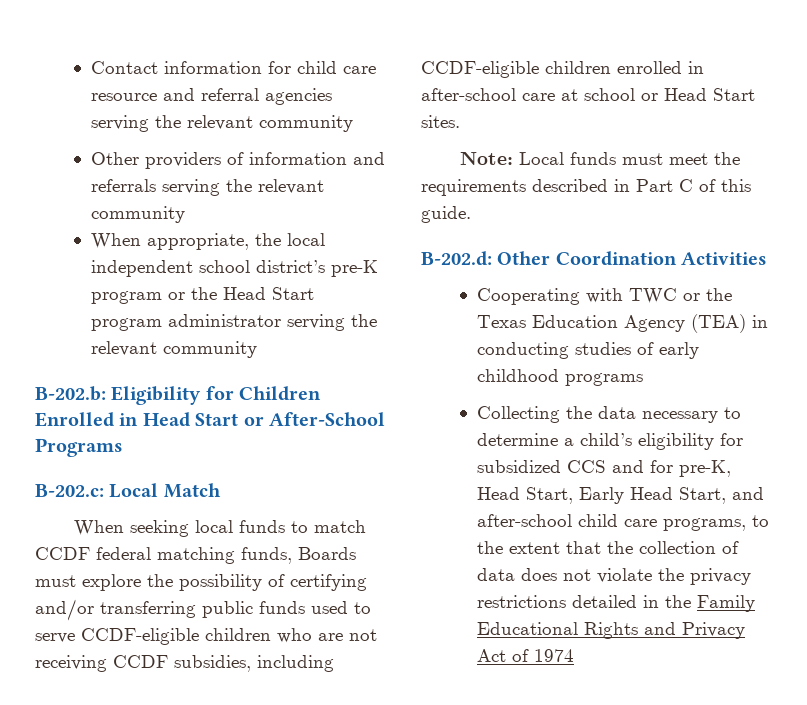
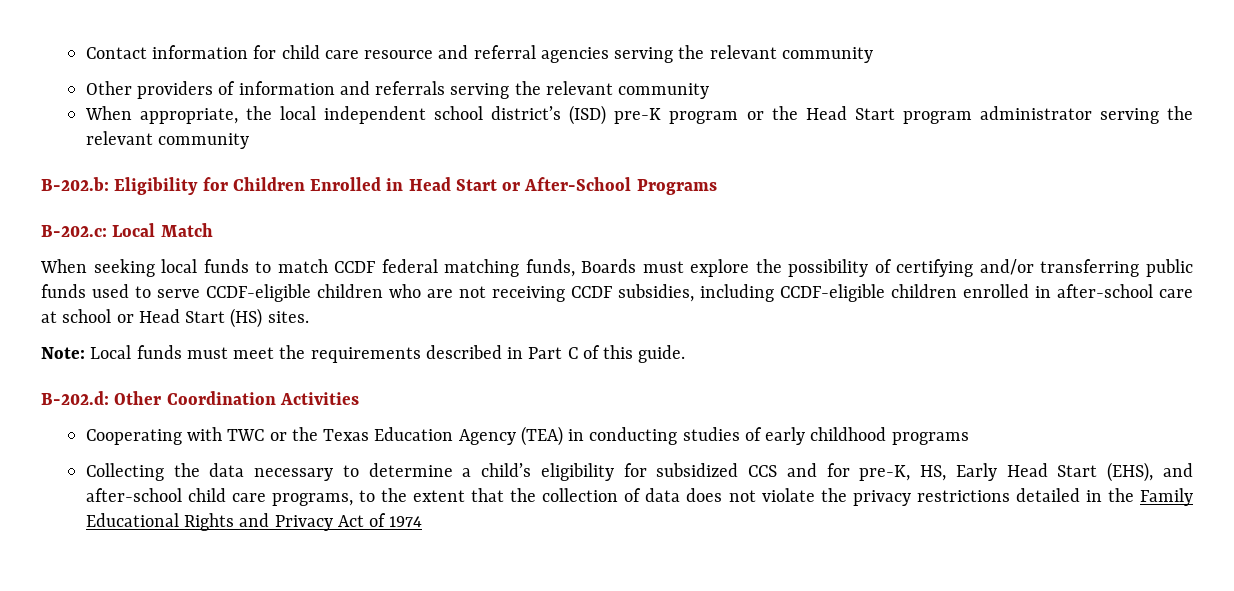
- When appropriate, the local independent school district’s pre-K program or the Head Start program administrator serving the relevant community
+ When appropriate, the local independent school district’s (ISD) pre-K program or the Head Start program administrator serving the relevant community
- When seeking local funds to match CCDF federal matching funds, Boards must explore the possibility of certifying and/or transferring public funds used to serve CCDF-eligible children who are not receiving CCDF subsidies, including CCDF-eligible children enrolled in after-school care at school or Head Start sites.
+ When seeking local funds to match CCDF federal matching funds, Boards must explore the possibility of certifying and/or transferring public funds used to serve CCDF-eligible children who are not receiving CCDF subsidies, including CCDF-eligible children enrolled in after-school care at school or Head Start (HS) sites.
- Collecting the data necessary to determine a child’s eligibility for subsidized CCS and for pre-K, Head Start, Early Head Start, and after-school child care programs, to the extent that the collection of data does not violate the privacy restrictions detailed in the Family Educational Rights and Privacy Act of 1974
+ Collecting the data necessary to determine a child’s eligibility for subsidized CCS and for pre-K, HS, Early Head Start (EHS), and after-school child care programs, to the extent that the collection of data does not violate the privacy restrictions detailed in the Family Educational Rights and Privacy Act of 1974

